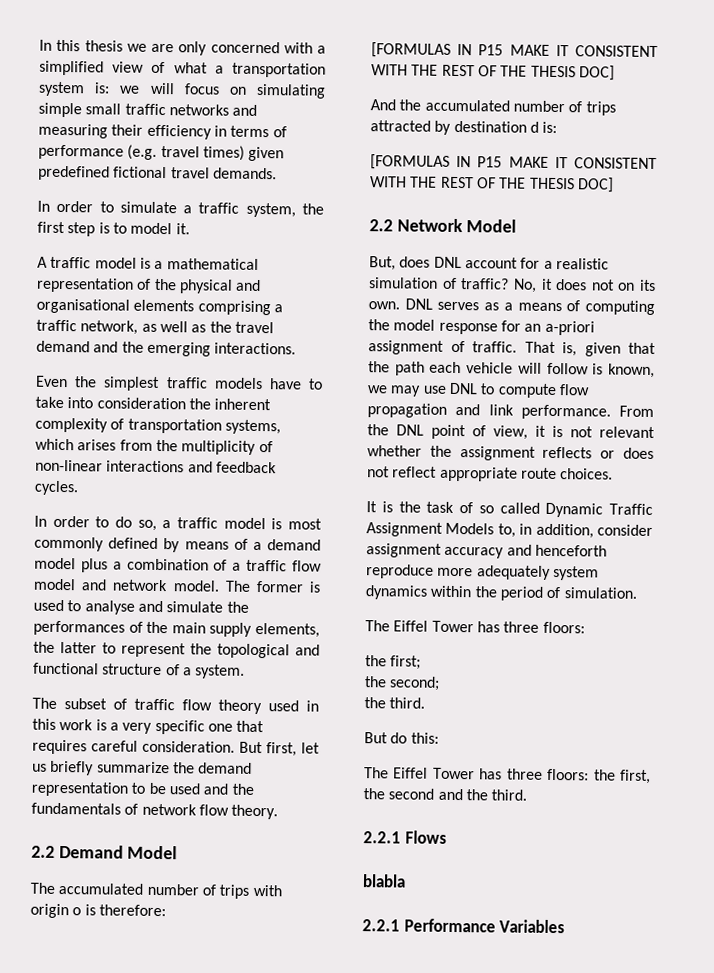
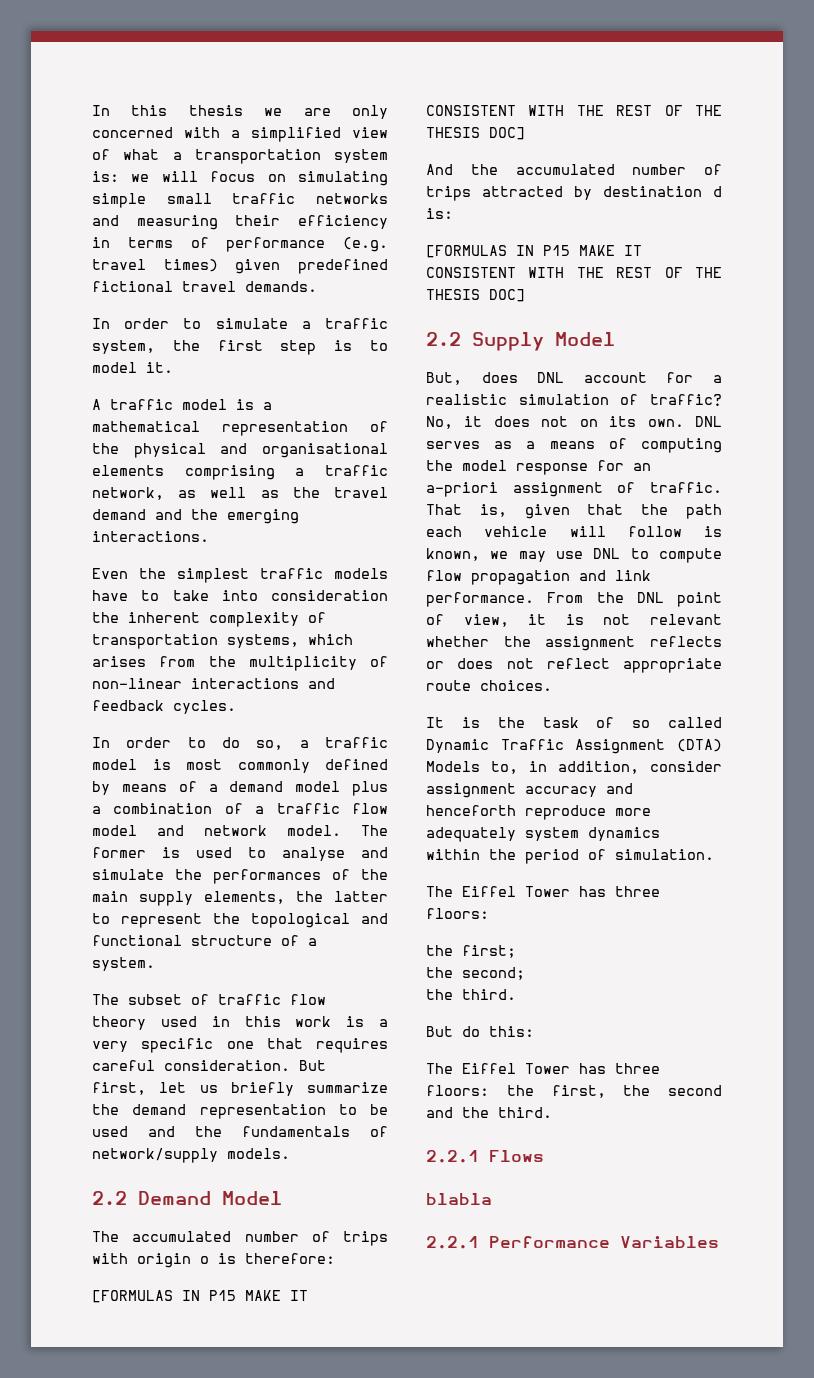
- But first, let us briefly summarize the demand representation to be used and the fundamentals of network flow theory.
+ But first, let us briefly summarize the demand representation to be used and the fundamentals of network/supply models.
- 2.2 Network Model
+ 2.2 Supply Model
- It is the task of so called Dynamic Traffic Assignment Models to, in addition, consider assignment accuracy and henceforth reproduce more adequately system dynamics within the period of simulation.
+ It is the task of so called Dynamic Traffic Assignment (DTA) Models to, in addition, consider assignment accuracy and henceforth reproduce more adequately system dynamics within the period of simulation.

